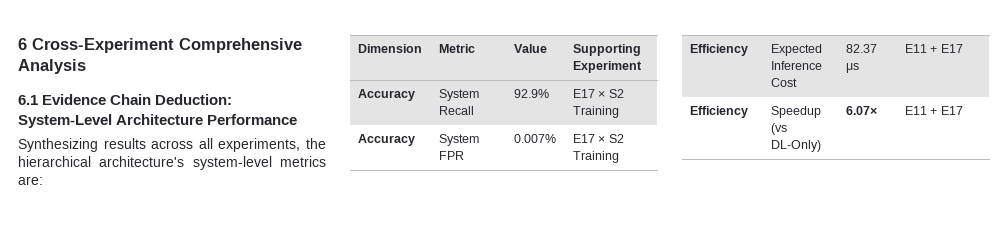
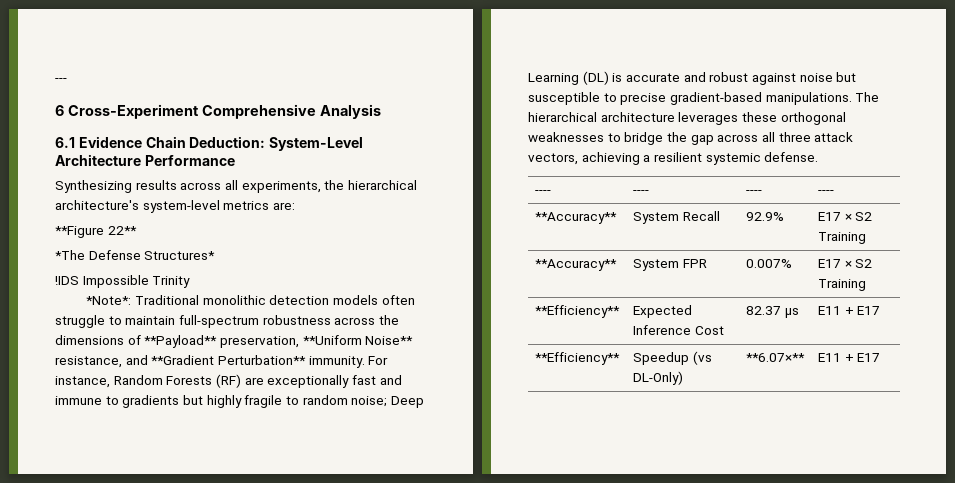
+ ---
- Dimension | Metric | Value | Supporting Experiment
- Accuracy | System Recall | 92.9% | E17 × S2 Training
+ **Figure 22**
+ *The Defense Structures*
+ !IDS Impossible Trinity
+ *Note*: Traditional monolithic detection models often struggle to maintain full-spectrum robustness across the dimensions of **Payload** preservation, **Uniform Noise** resistance, and **Gradient Perturbation** immunity. For instance, Random Forests (RF) are exceptionally fast and immune to gradients but highly fragile to random noise; Deep Learning (DL) is accurate and robust against noise but susceptible to precise gradient-based manipulations. The hierarchical architecture leverages these orthogonal weaknesses to bridge the gap across all three attack vectors, achieving a resilient systemic defense.
+ ---- | ---- | ---- | ----
+ **Accuracy** | System Recall | 92.9% | E17 × S2 Training
- Accuracy | System FPR | 0.007% | E17 × S2 Training
+ **Accuracy** | System FPR | 0.007% | E17 × S2 Training
- Efficiency | Expected Inference Cost | 82.37 μs | E11 + E17
+ **Efficiency** | Expected Inference Cost | 82.37 μs | E11 + E17
- Efficiency | Speedup (vs DL-Only) | 6.07× | E11 + E17
+ **Efficiency** | Speedup (vs DL-Only) | **6.07×** | E11 + E17

